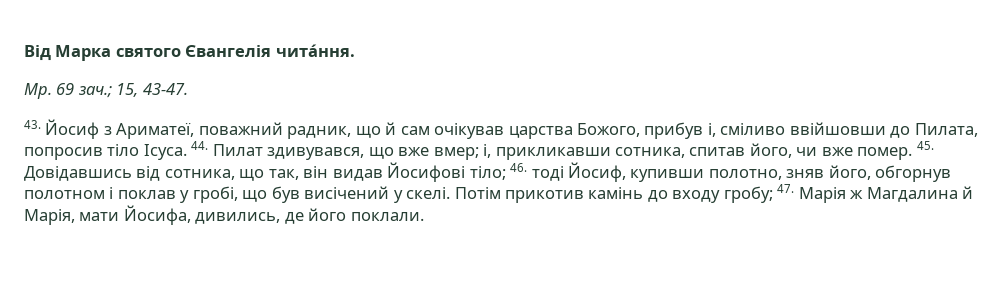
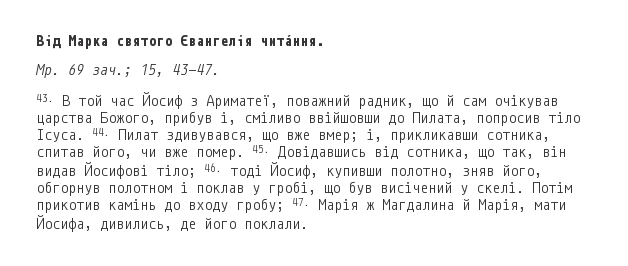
- 43. Йосиф з Ариматеї, поважний радник, що й сам очікував царства Божого, прибув і, сміливо ввійшовши до Пилата, попросив тіло Ісуса.
+ 43. В той час Йосиф з Ариматеї, поважний радник, що й сам очікував царства Божого, прибув і, сміливо ввійшовши до Пилата, попросив тіло Ісуса.

